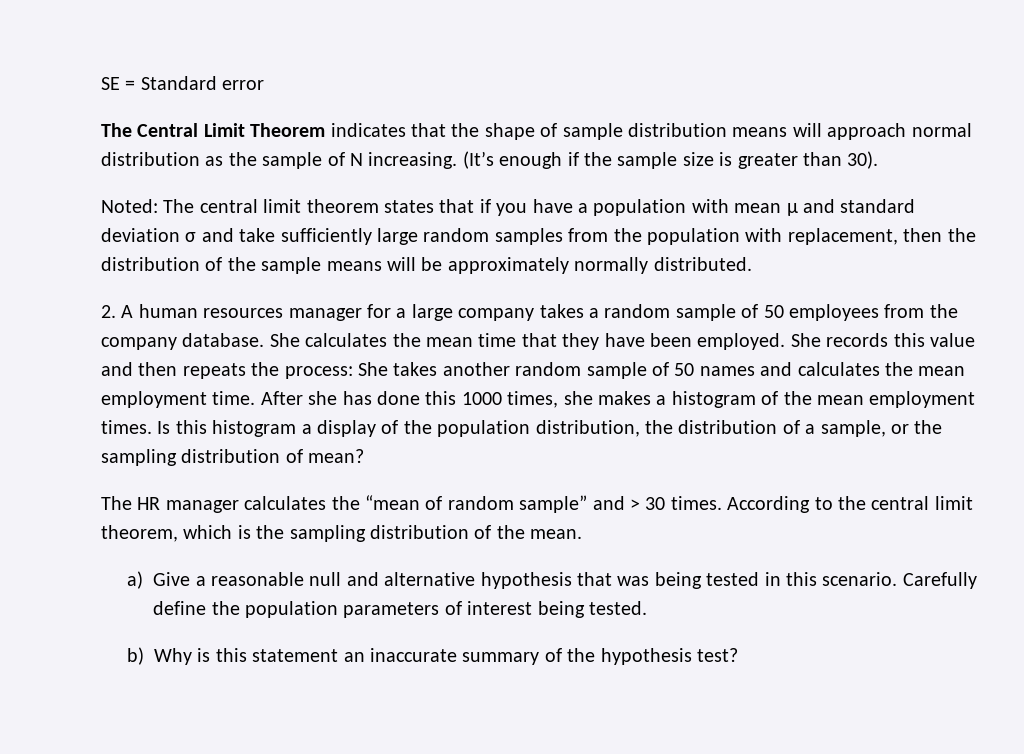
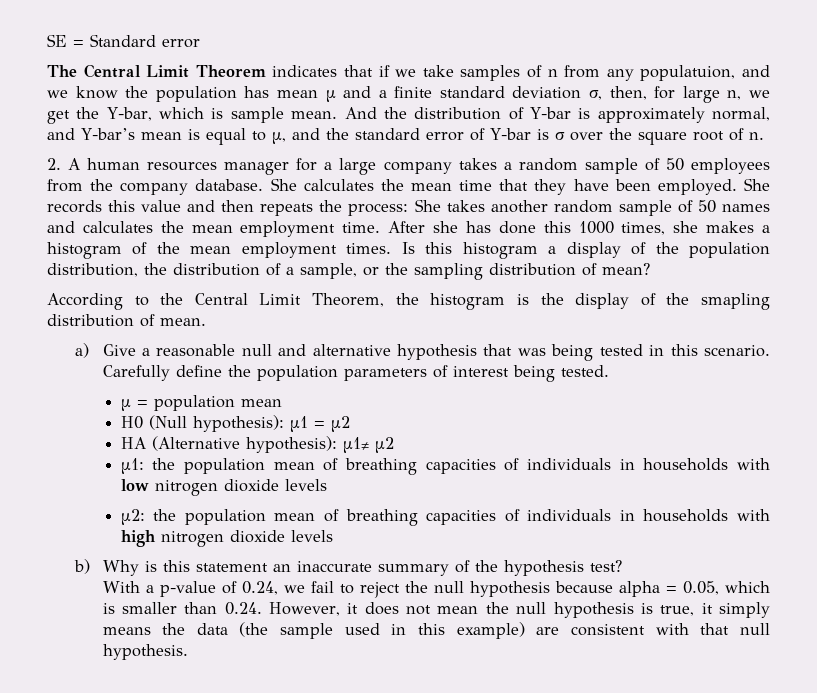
- The Central Limit Theorem indicates that the shape of sample distribution means will approach normal distribution as the sample of N increasing. (It’s enough if the sample size is greater than 30).
- Noted: The central limit theorem states that if you have a population with mean μ and standard deviation σ and take sufficiently large random samples from the population with replacement, then the distribution of the sample means will be approximately normally distributed.
+ The Central Limit Theorem indicates that if we take samples of n from any populatuion, and we know the population has mean μ and a finite standard deviation σ, then, for large n, we get the Y-bar, which is sample mean. And the distribution of Y-bar is approximately normal, and Y-bar’s mean is equal to μ, and the standard error of Y-bar is σ over the square root of n.
- The HR manager calculates the “mean of random sample” and > 30 times. According to the central limit theorem, which is the sampling distribution of the mean.
+ According to the Central Limit Theorem, the histogram is the display of the smapling distribution of mean.
+ μ = population mean
+ H0 (Null hypothesis): μ1 = μ2
+ HA (Alternative hypothesis): μ1≠ μ2
+ μ1: the population mean of breathing capacities of individuals in households with low nitrogen dioxide levels
+ μ2: the population mean of breathing capacities of individuals in households with high nitrogen dioxide levels
+ With a p-value of 0.24, we fail to reject the null hypothesis because alpha = 0.05, which is smaller than 0.24. However, it does not mean the null hypothesis is true, it simply means the data (the sample used in this example) are consistent with that null hypothesis.

